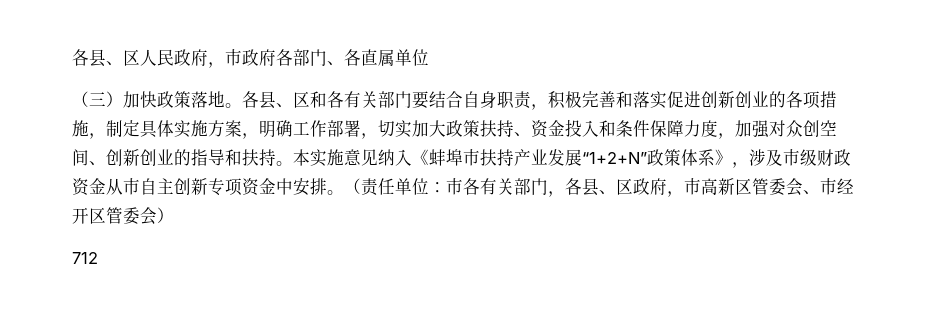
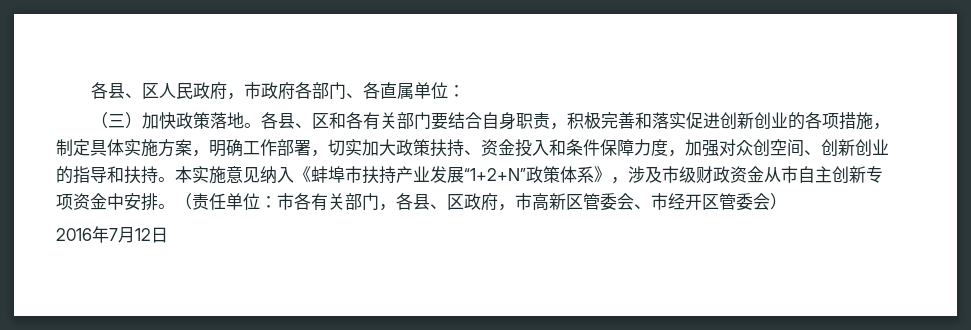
- 各县、区人民政府，市政府各部门、各直属单位
+ 各县、区人民政府，市政府各部门、各直属单位：
- 712
+ 2016年7月12日

